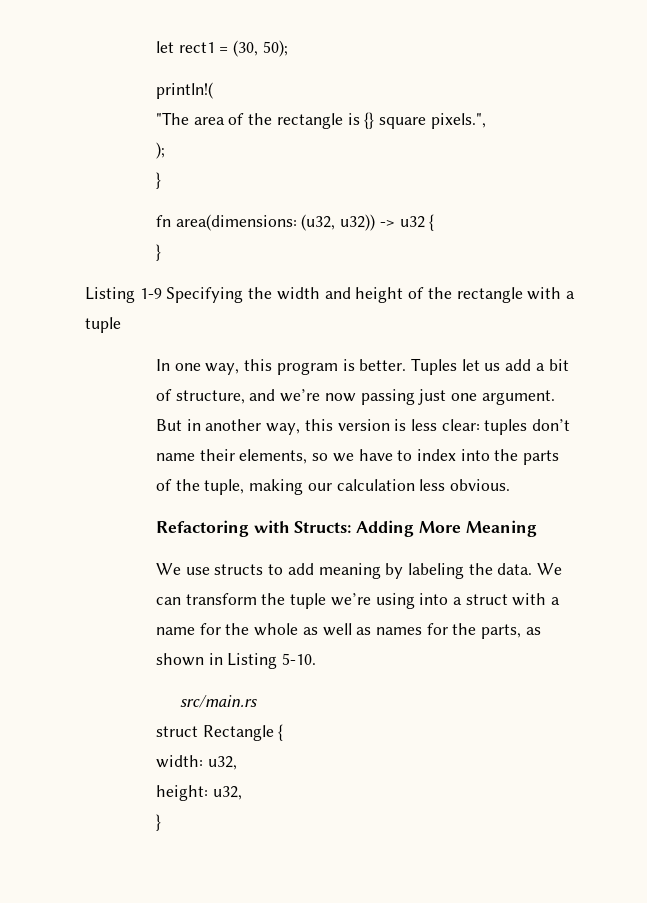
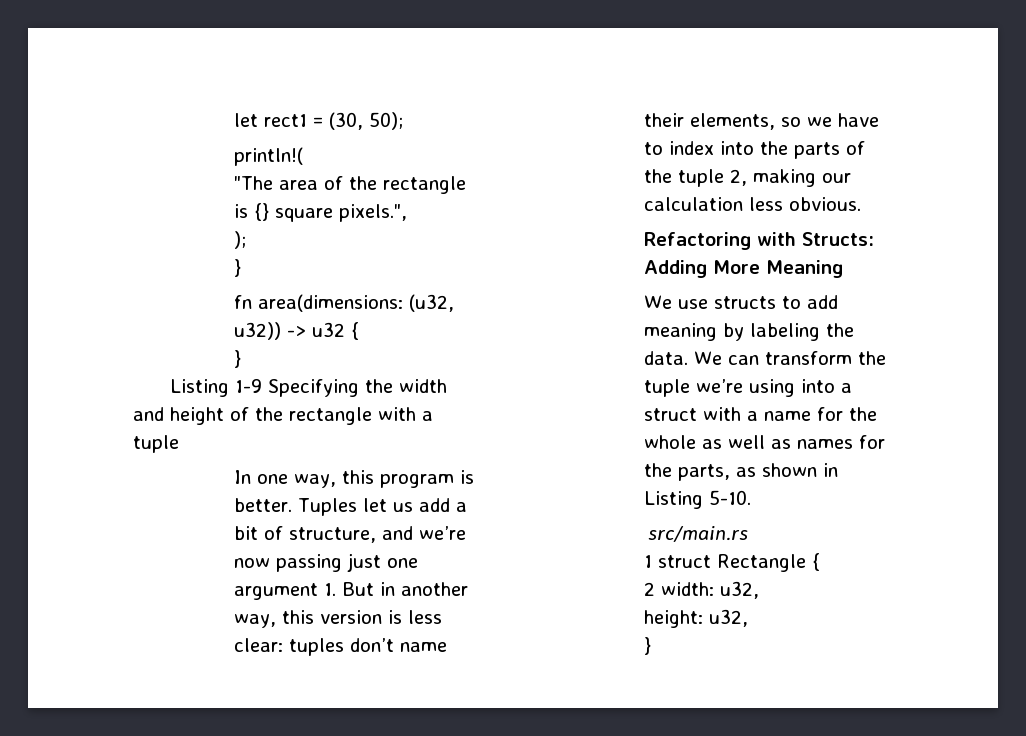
- Tuples let us add a bit of structure, and we’re now passing just one argument. But in another way, this version is less clear: tuples don’t name their elements, so we have to index into the parts of the tuple, making our calculation less obvious.
+ Tuples let us add a bit of structure, and we’re now passing just one argument 1. But in another way, this version is less clear: tuples don’t name their elements, so we have to index into the parts of the tuple 2, making our calculation less obvious.
- struct Rectangle {
+ 1 struct Rectangle {
- width: u32,
+ 2 width: u32,

